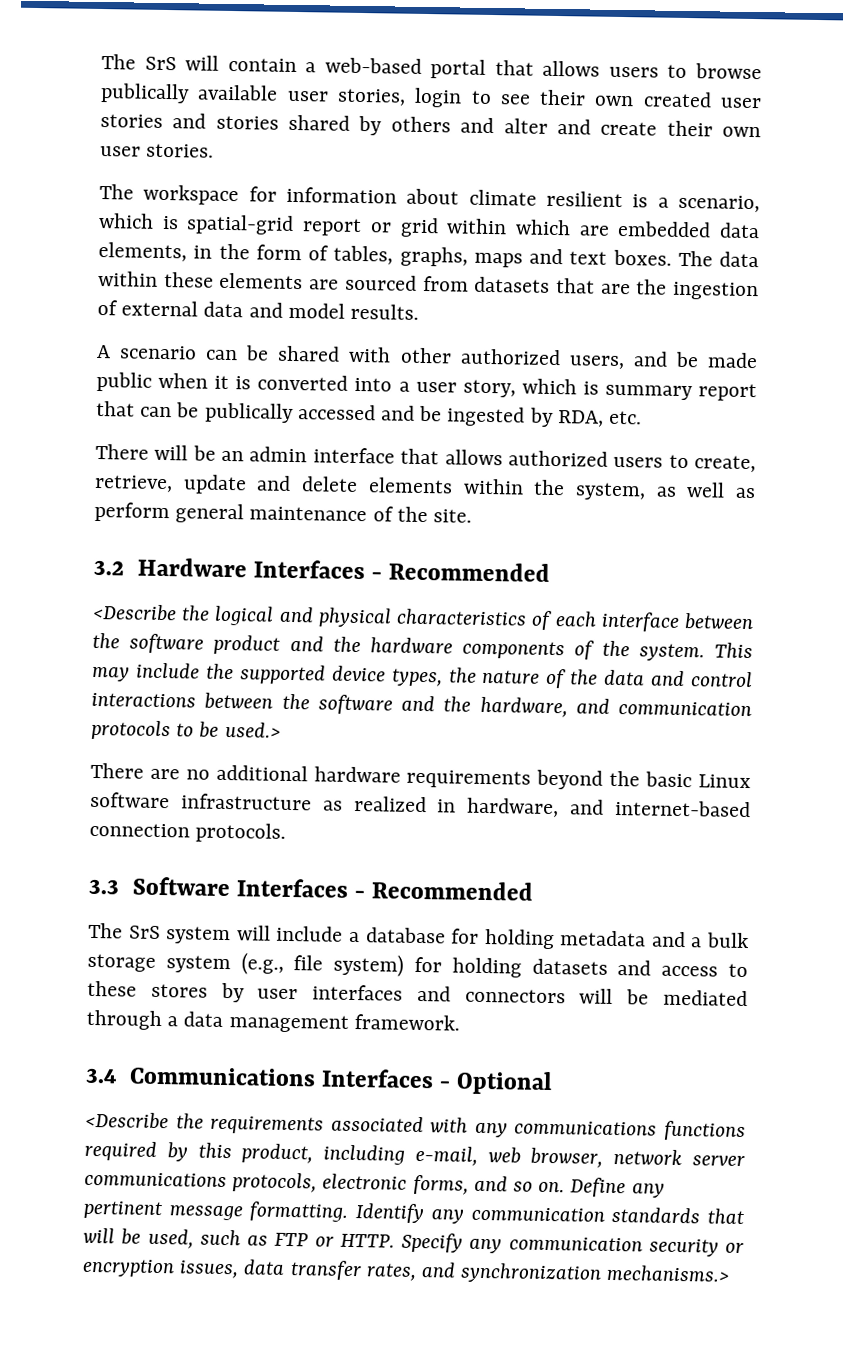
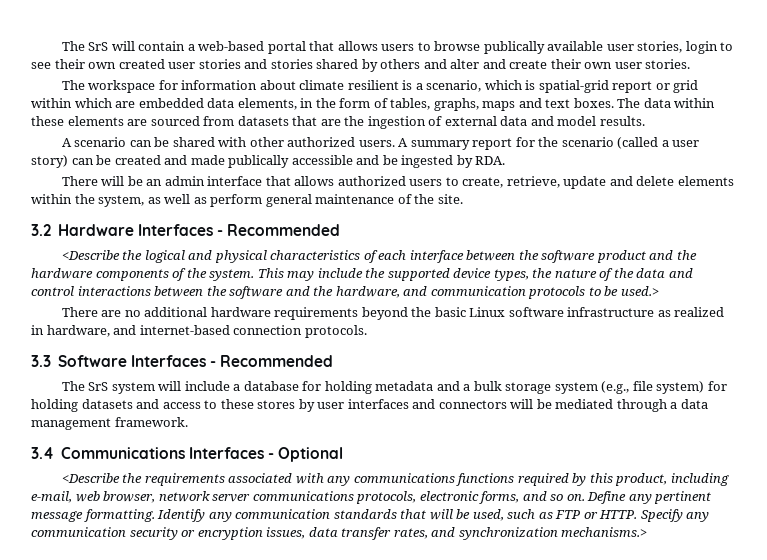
- A scenario can be shared with other authorized users, and be made public when it is converted into a user story, which is summary report that can be publically accessed and be ingested by RDA, etc.
+ A scenario can be shared with other authorized users. A summary report for the scenario (called a user story) can be created and made publically accessible and be ingested by RDA.

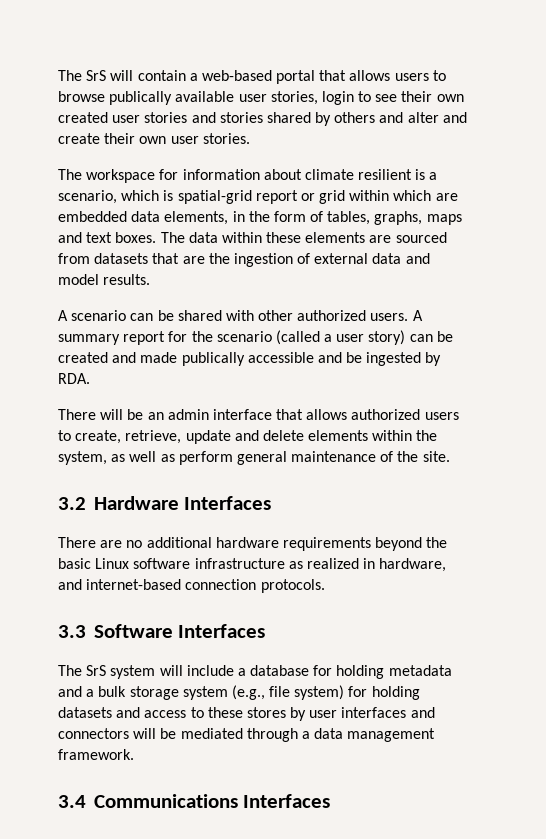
- 3.2 Hardware Interfaces - Recommended
- <Describe the logical and physical characteristics of each interface between the software product and the hardware components of the system. This may include the supported device types, the nature of the data and control interactions between the software and the hardware, and communication protocols to be used.>
+ 3.2 Hardware Interfaces
- 3.3 Software Interfaces - Recommended
+ 3.3 Software Interfaces
- 3.4 Communications Interfaces - Optional
- <Describe the requirements associated with any communications functions required by this product, including e-mail, web browser, network server communications protocols, electronic forms, and so on. Define any pertinent message formatting. Identify any communication standards that will be used, such as FTP or HTTP. Specify any communication security or encryption issues, data transfer rates, and synchronization mechanisms.>
+ 3.4 Communications Interfaces

